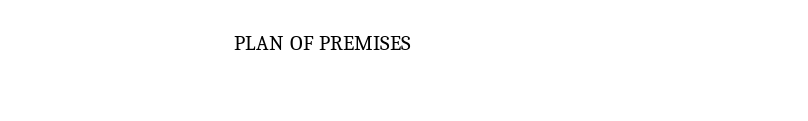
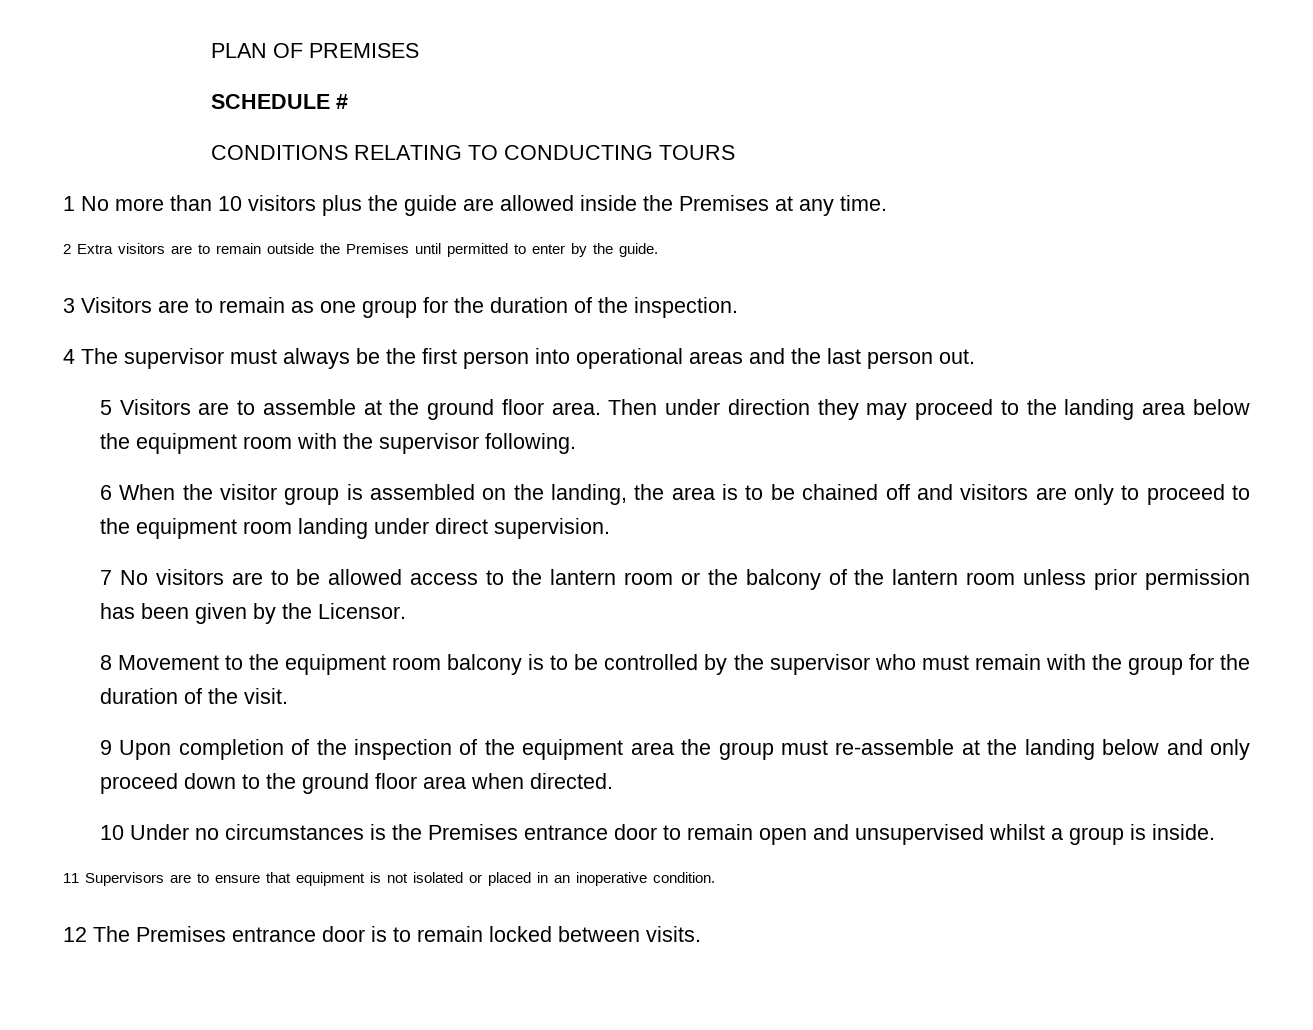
+ SCHEDULE #
+ CONDITIONS RELATING TO CONDUCTING TOURS
+ 1 No more than 10 visitors plus the guide are allowed inside the Premises at any time.
+ 2 Extra visitors are to remain outside the Premises until permitted to enter by the guide.
+ 3 Visitors are to remain as one group for the duration of the inspection.
+ 4 The supervisor must always be the first person into operational areas and the last person out.
+ 5 Visitors are to assemble at the ground floor area. Then under direction they may proceed to the landing area below the equipment room with the supervisor following.
+ 6 When the visitor group is assembled on the landing, the area is to be chained off and visitors are only to proceed to the equipment room landing under direct supervision.
+ 7 No visitors are to be allowed access to the lantern room or the balcony of the lantern room unless prior permission has been given by the Licensor.
+ 8 Movement to the equipment room balcony is to be controlled by the supervisor who must remain with the group for the duration of the visit.
+ 9 Upon completion of the inspection of the equipment area the group must re-assemble at the landing below and only proceed down to the ground floor area when directed.
+ 10 Under no circumstances is the Premises entrance door to remain open and unsupervised whilst a group is inside.
+ 11 Supervisors are to ensure that equipment is not isolated or placed in an inoperative condition.
+ 12 The Premises entrance door is to remain locked between visits.

